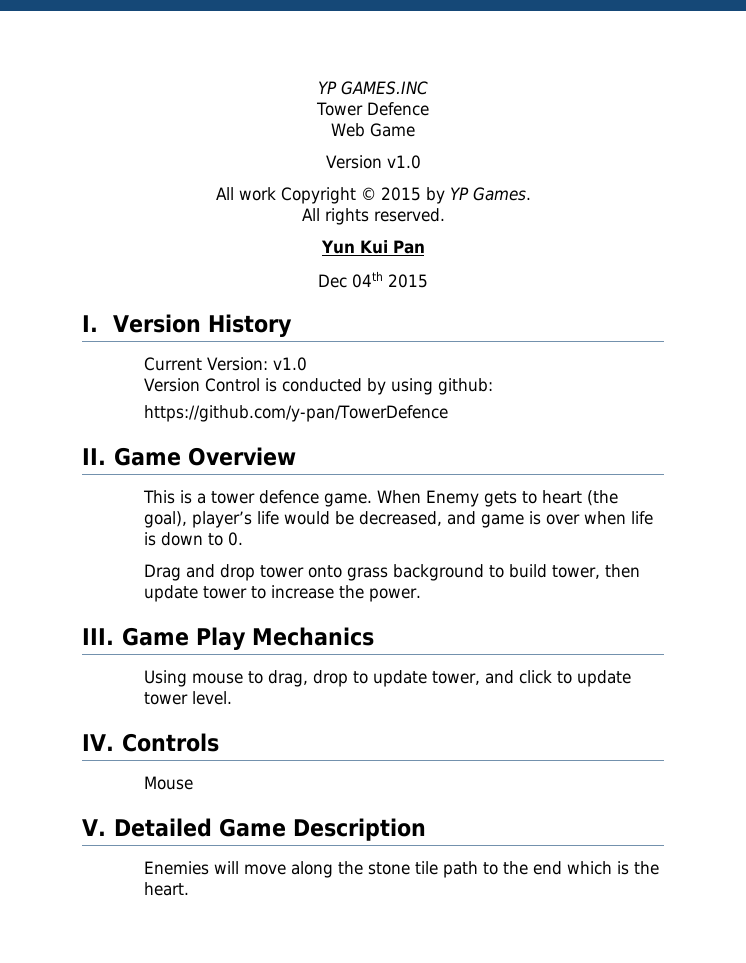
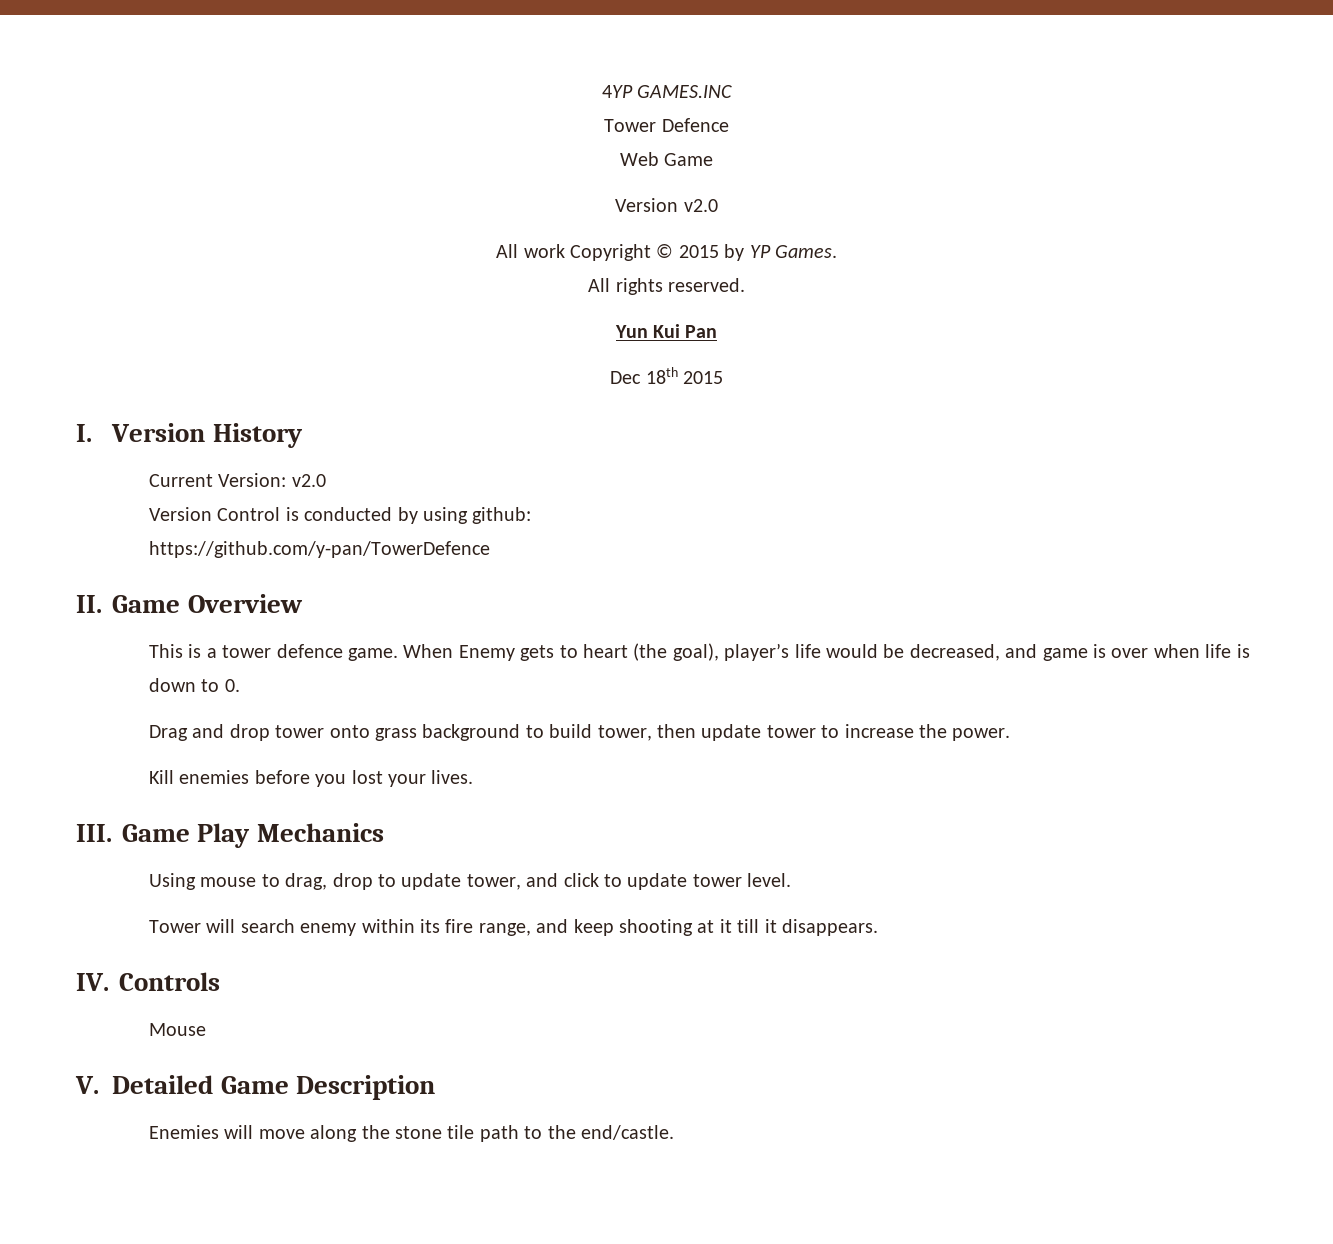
- YP GAMES.INC
+ 4YP GAMES.INC
- Version v1.0
+ Version v2.0
- Dec 04th 2015
+ Dec 18th 2015
- Current Version: v1.0
+ Current Version: v2.0
+ Kill enemies before you lost your lives.
+ Tower will search enemy within its fire range, and keep shooting at it till it disappears.
- Enemies will move along the stone tile path to the end which is the heart.
+ Enemies will move along the stone tile path to the end/castle.

